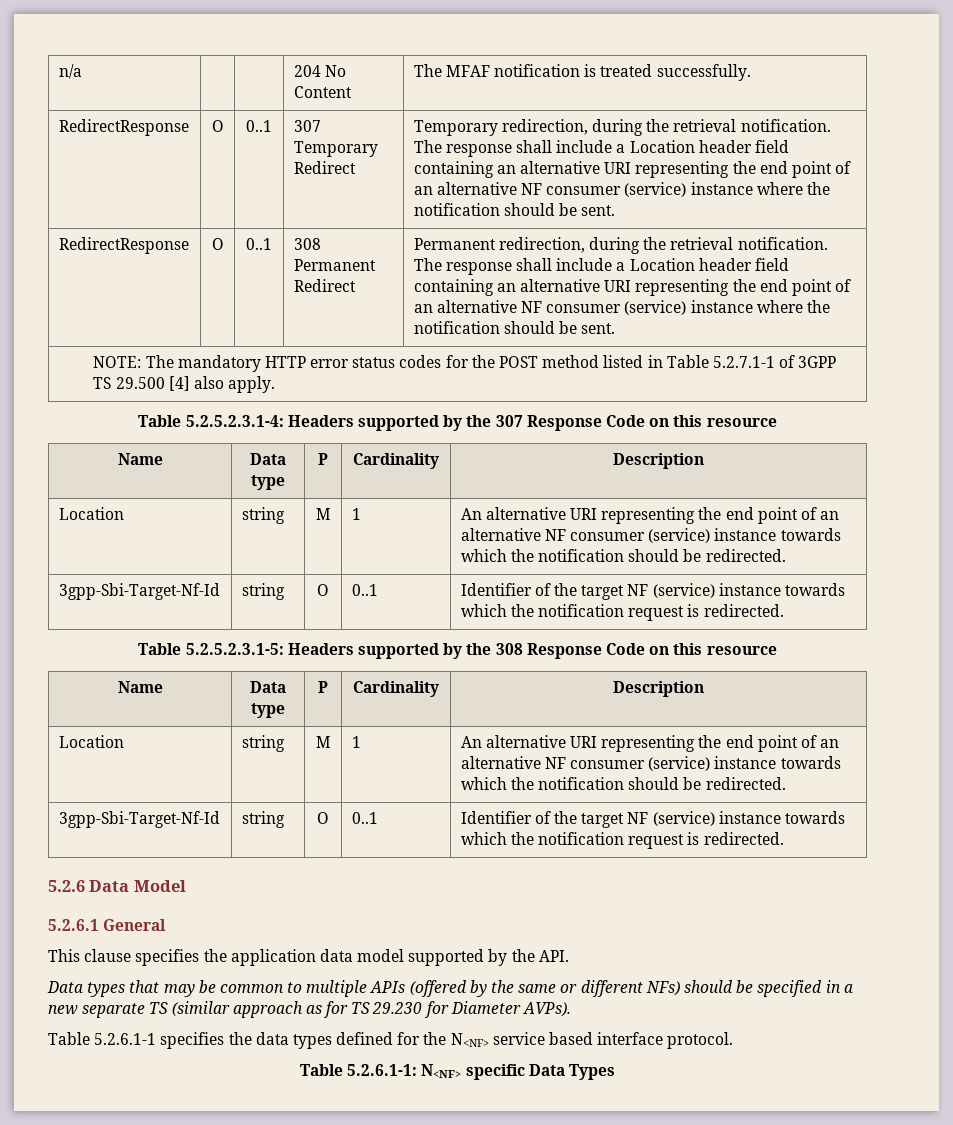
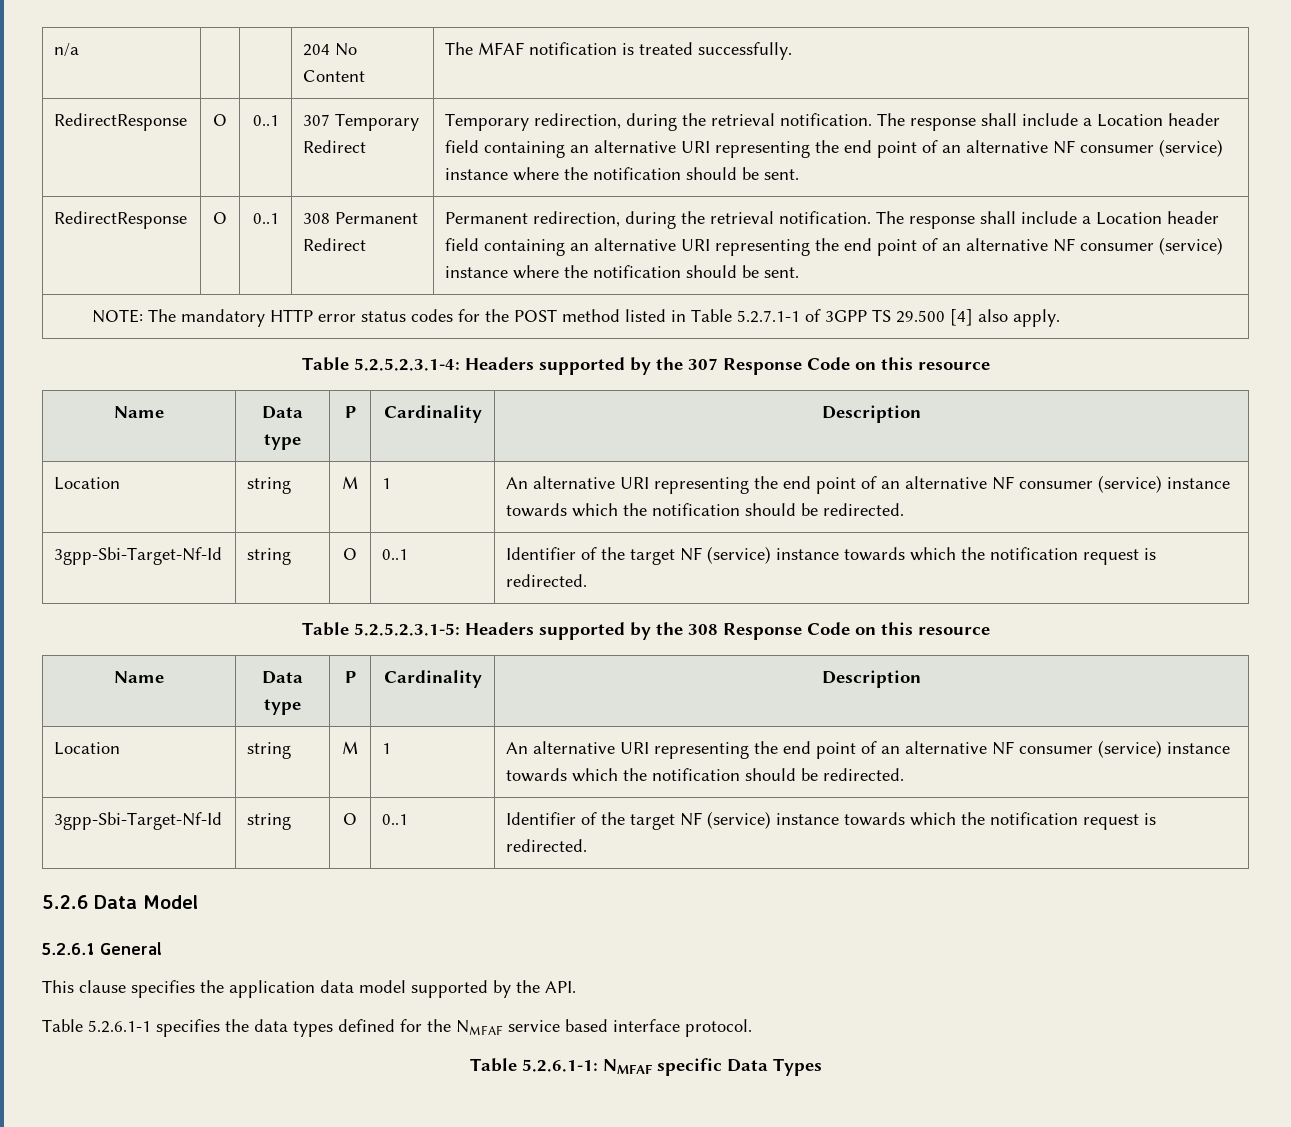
- Data types that may be common to multiple APIs (offered by the same or different NFs) should be specified in a new separate TS (similar approach as for TS 29.230 for Diameter AVPs).
- Table 5.2.6.1-1 specifies the data types defined for the N<NF> service based interface protocol.
+ Table 5.2.6.1-1 specifies the data types defined for the NMFAF service based interface protocol.
- Table 5.2.6.1-1: N<NF> specific Data Types
+ Table 5.2.6.1-1: NMFAF specific Data Types

